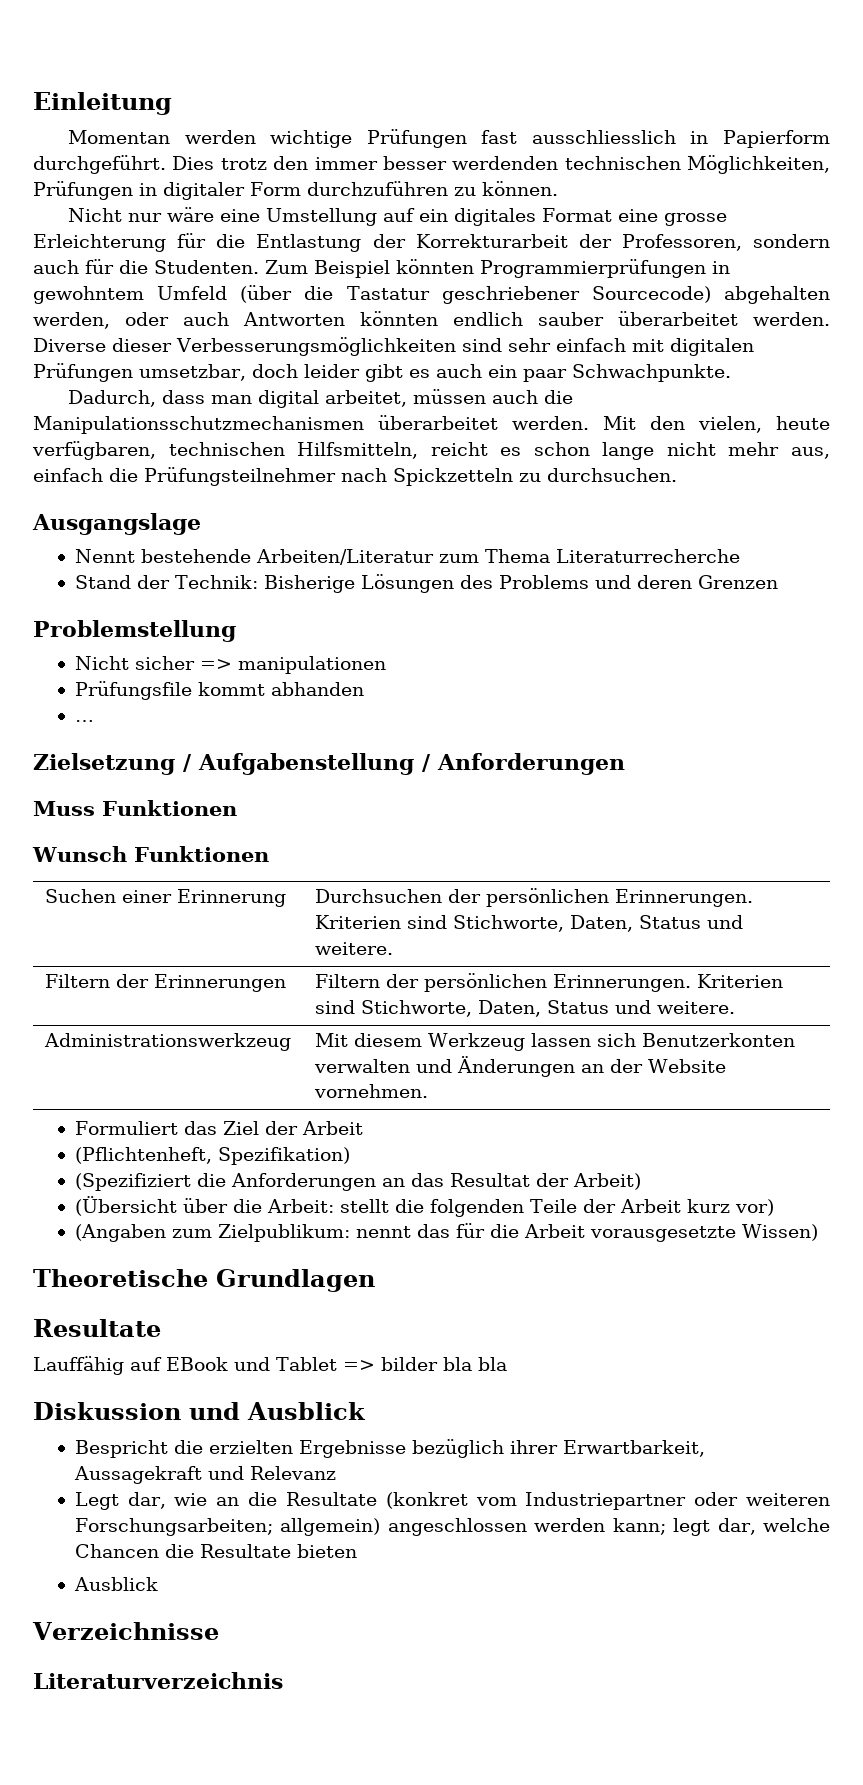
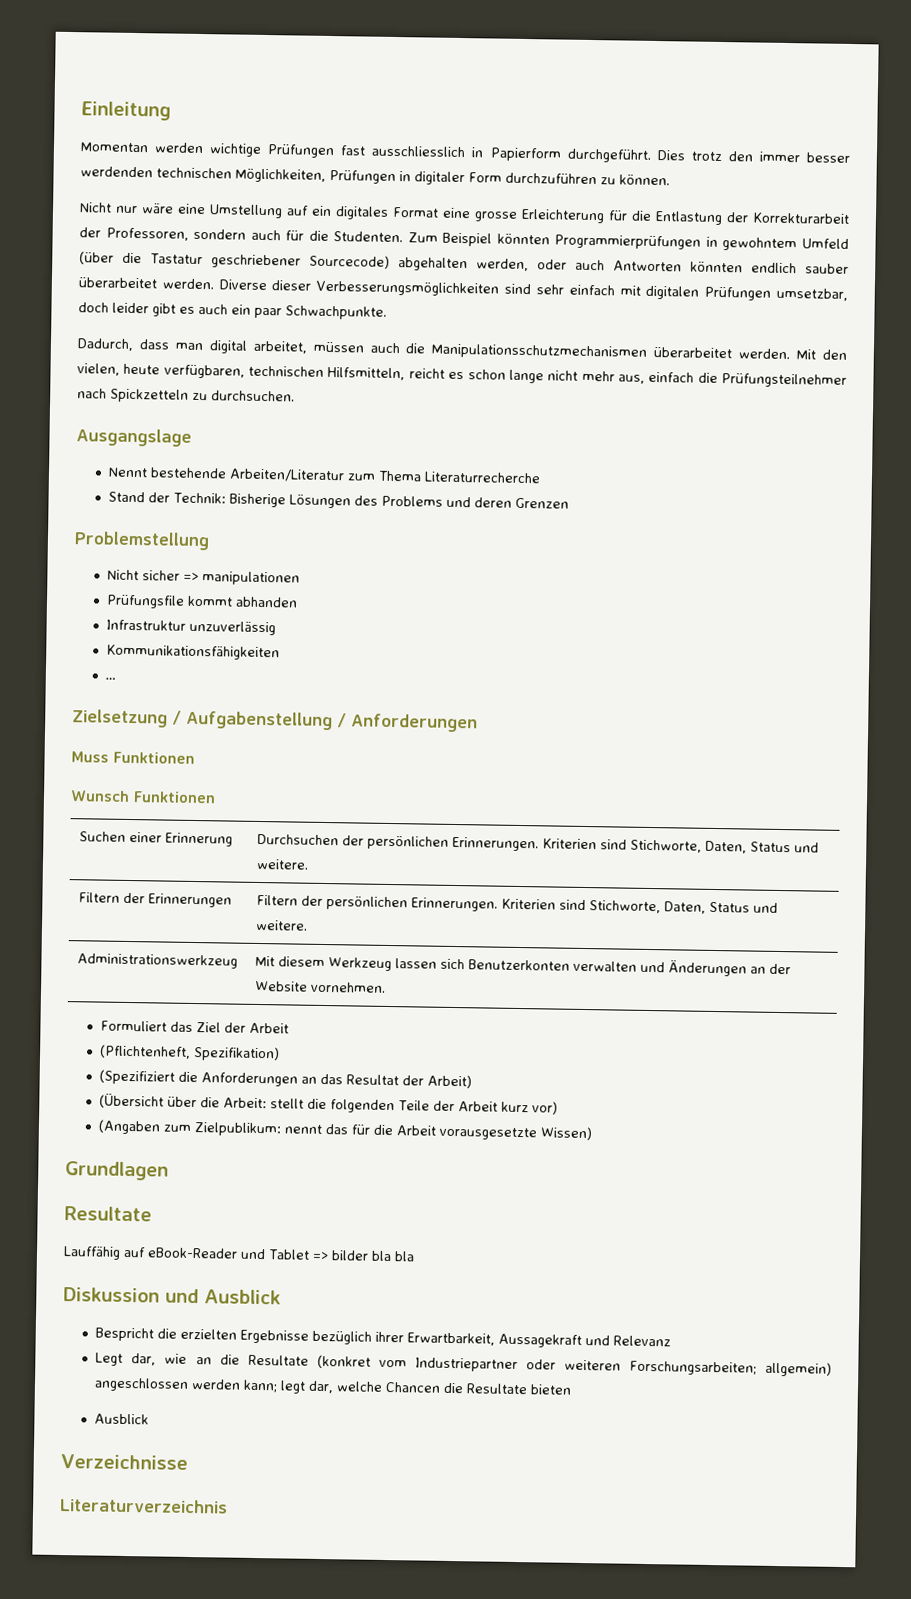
+ Infrastruktur unzuverlässig
+ Kommunikationsfähigkeiten
- Theoretische Grundlagen
+ Grundlagen
- Lauffähig auf EBook und Tablet => bilder bla bla
+ Lauffähig auf eBook-Reader und Tablet => bilder bla bla

